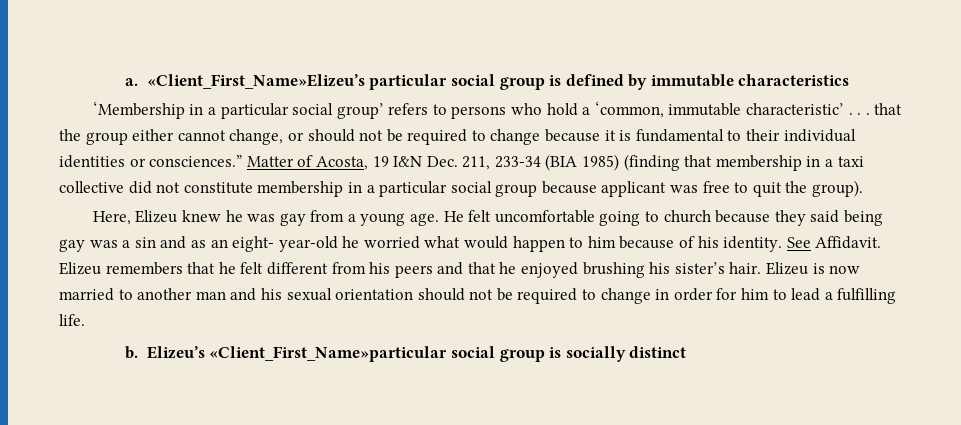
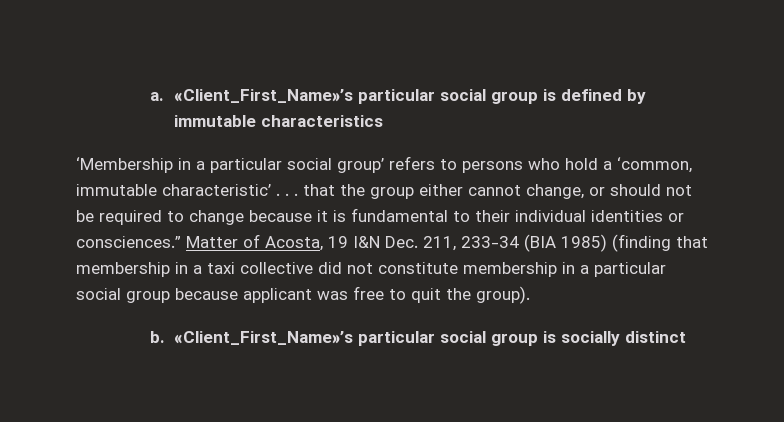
- «Client_First_Name»Elizeu’s particular social group is defined by immutable characteristics
+ «Client_First_Name»’s particular social group is defined by immutable characteristics
- Here, Elizeu knew he was gay from a young age. He felt uncomfortable going to church because they said being gay was a sin and as an eight- year-old he worried what would happen to him because of his identity. See Affidavit. Elizeu remembers that he felt different from his peers and that he enjoyed brushing his sister’s hair. Elizeu is now married to another man and his sexual orientation should not be required to change in order for him to lead a fulfilling life.
- Elizeu’s «Client_First_Name»particular social group is socially distinct
+ «Client_First_Name»’s particular social group is socially distinct

